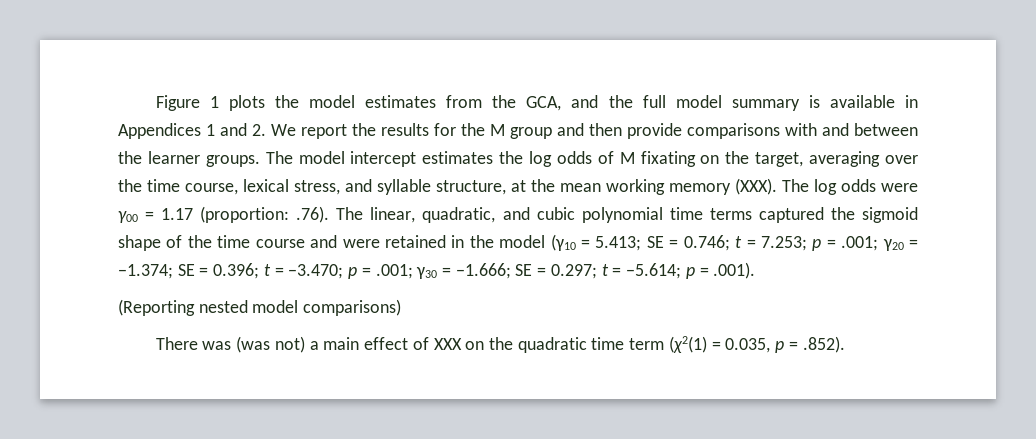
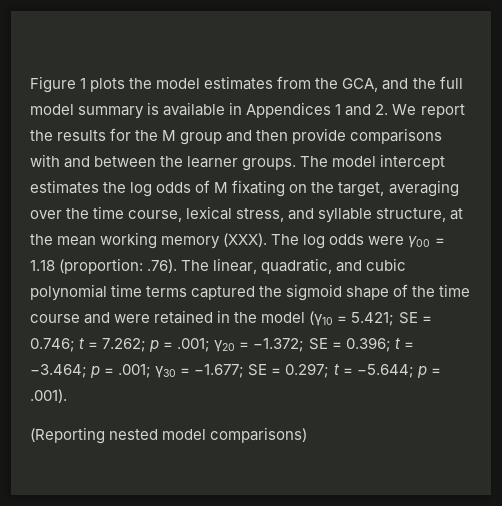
- The log odds were γ00 = 1.17 (proportion: .76). The linear, quadratic, and cubic polynomial time terms captured the sigmoid shape of the time course and were retained in the model (γ10 = 5.413; SE = 0.746; t = 7.253; p = .001; γ20 = −1.374; SE = 0.396; t = −3.470; p = .001; γ30 = −1.666; SE = 0.297; t = −5.614; p = .001).
+ The log odds were γ00 = 1.18 (proportion: .76). The linear, quadratic, and cubic polynomial time terms captured the sigmoid shape of the time course and were retained in the model (γ10 = 5.421; SE = 0.746; t = 7.262; p = .001; γ20 = −1.372; SE = 0.396; t = −3.464; p = .001; γ30 = −1.677; SE = 0.297; t = −5.644; p = .001).
- There was (was not) a main effect of XXX on the quadratic time term (χ2(1) = 0.035, p = .852).

